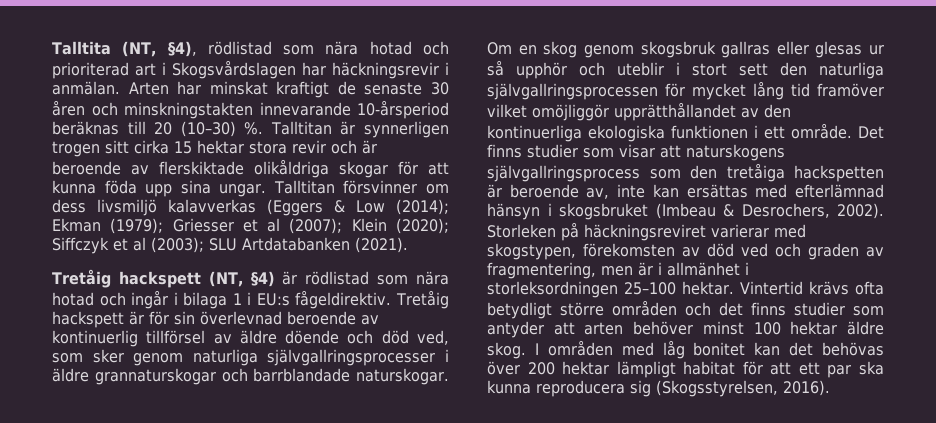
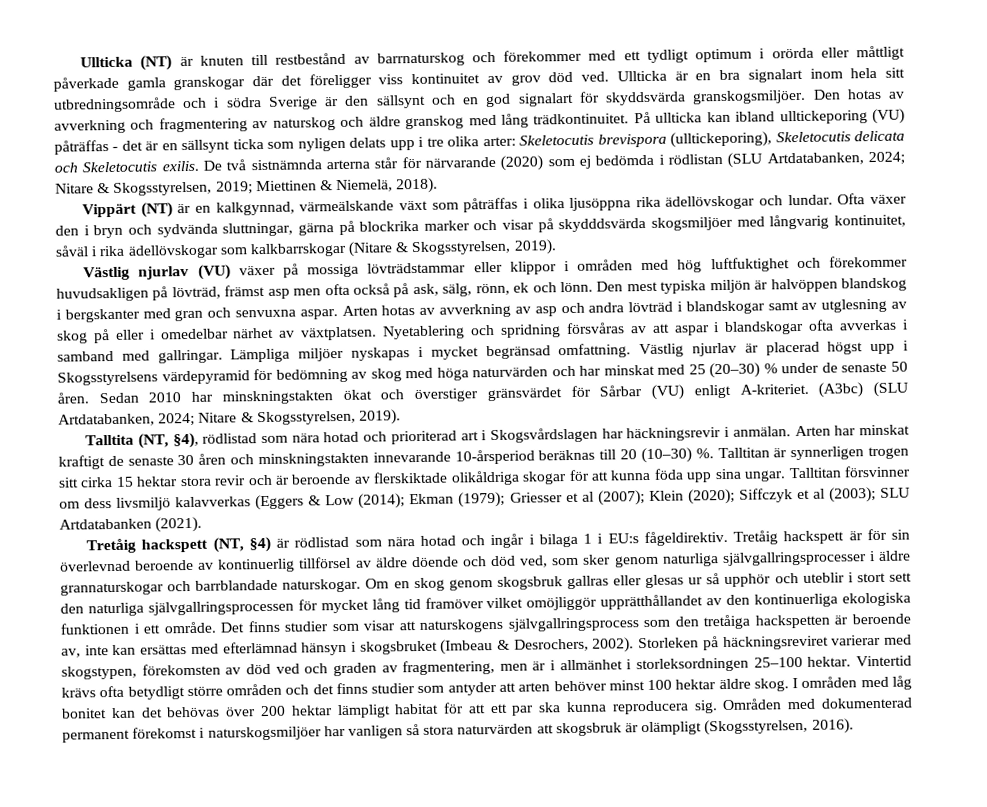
+ Ullticka (NT) är knuten till restbestånd av barrnaturskog och förekommer med ett tydligt optimum i orörda eller måttligt påverkade gamla granskogar där det föreligger viss kontinuitet av grov död ved. Ullticka är en bra signalart inom hela sitt utbredningsområde och i södra Sverige är den sällsynt och en god signalart för skyddsvärda granskogsmiljöer. Den hotas av avverkning och fragmentering av naturskog och äldre granskog med lång trädkontinuitet. På ullticka kan ibland ulltickeporing (VU) påträffas - det är en sällsynt ticka som nyligen delats upp i tre olika arter: Skeletocutis brevispora (ulltickeporing), Skeletocutis delicata och Skeletocutis exilis. De två sistnämnda arterna står för närvarande (2020) som ej bedömda i rödlistan (SLU Artdatabanken, 2024; Nitare & Skogsstyrelsen, 2019; Miettinen & Niemelä, 2018).
+ Vippärt (NT) är en kalkgynnad, värmeälskande växt som påträffas i olika ljusöppna rika ädellövskogar och lundar. Ofta växer den i bryn och sydvända sluttningar, gärna på blockrika marker och visar på skydddsvärda skogsmiljöer med långvarig kontinuitet, såväl i rika ädellövskogar som kalkbarrskogar (Nitare & Skogsstyrelsen, 2019).
+ Västlig njurlav (VU) växer på mossiga lövträdstammar eller klippor i områden med hög luftfuktighet och förekommer huvudsakligen på lövträd, främst asp men ofta också på ask, sälg, rönn, ek och lönn. Den mest typiska miljön är halvöppen blandskog i bergskanter med gran och senvuxna aspar. Arten hotas av avverkning av asp och andra lövträd i blandskogar samt av utglesning av skog på eller i omedelbar närhet av växtplatsen. Nyetablering och spridning försvåras av att aspar i blandskogar ofta avverkas i samband med gallringar. Lämpliga miljöer nyskapas i mycket begränsad omfattning. Västlig njurlav är placerad högst upp i Skogsstyrelsens värdepyramid för bedömning av skog med höga naturvärden och har minskat med 25 (20–30) % under de senaste 50 åren. Sedan 2010 har minskningstakten ökat och överstiger gränsvärdet för Sårbar (VU) enligt A-kriteriet. (A3bc) (SLU Artdatabanken, 2024; Nitare & Skogsstyrelsen, 2019).
- I områden med låg bonitet kan det behövas över 200 hektar lämpligt habitat för att ett par ska kunna reproducera sig (Skogsstyrelsen, 2016).
+ I områden med låg bonitet kan det behövas över 200 hektar lämpligt habitat för att ett par ska kunna reproducera sig. Områden med dokumenterad permanent förekomst i naturskogsmiljöer har vanligen så stora naturvärden att skogsbruk är olämpligt (Skogsstyrelsen, 2016).

